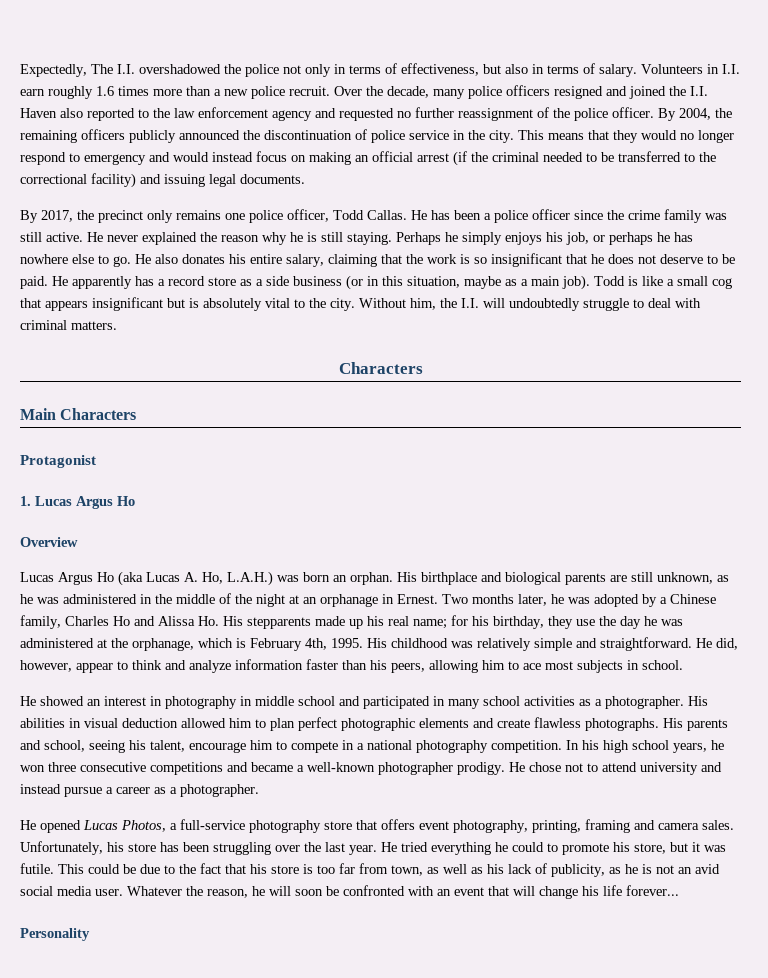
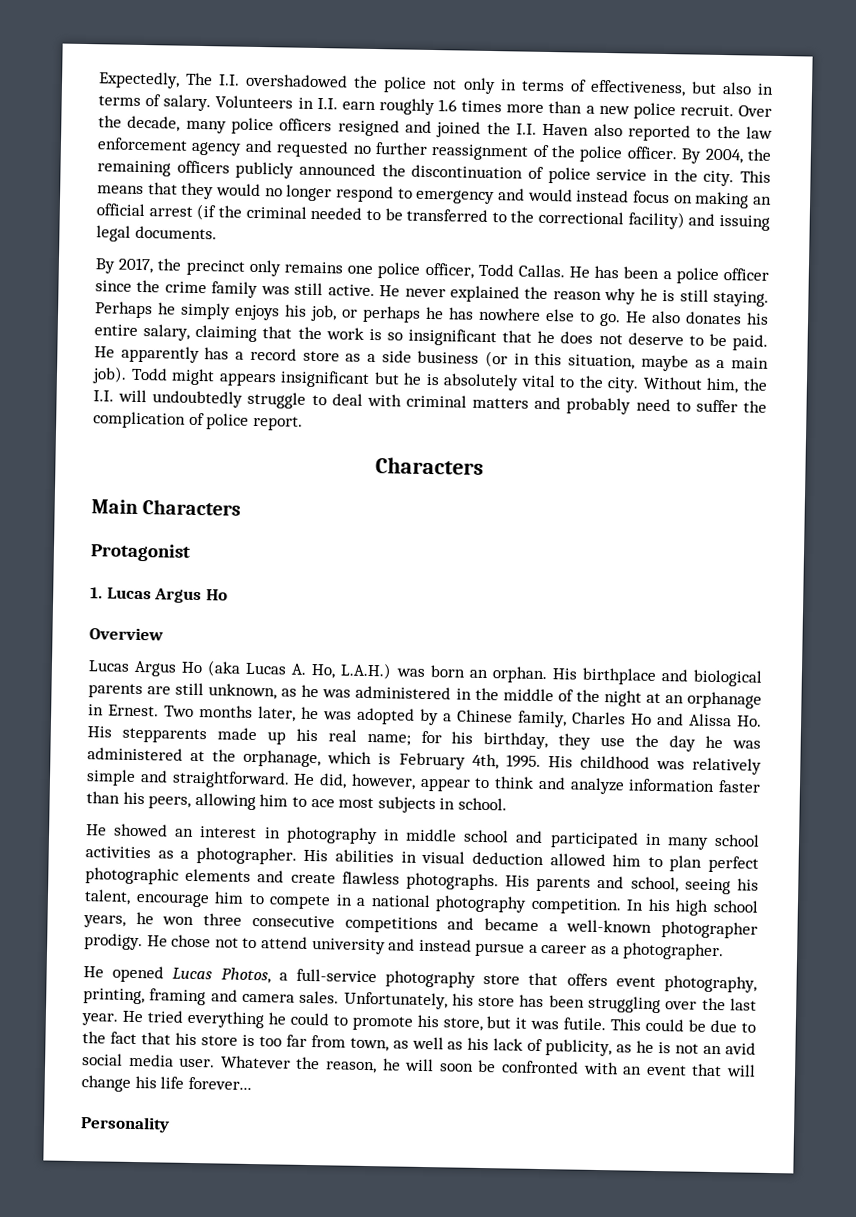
- Todd is like a small cog that appears insignificant but is absolutely vital to the city.
+ Todd might appears insignificant but he is absolutely vital to the city.
- Without him, the I.I. will undoubtedly struggle to deal with criminal matters.
+ Without him, the I.I. will undoubtedly struggle to deal with criminal matters and probably need to suffer the complication of police report.

